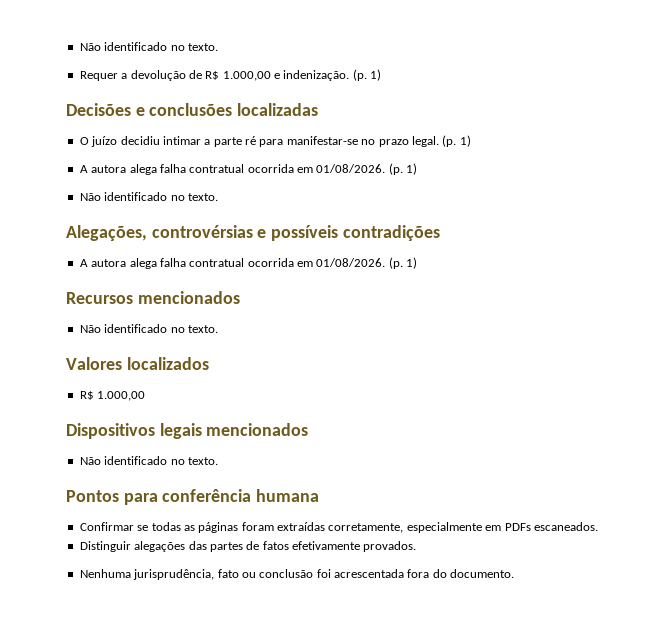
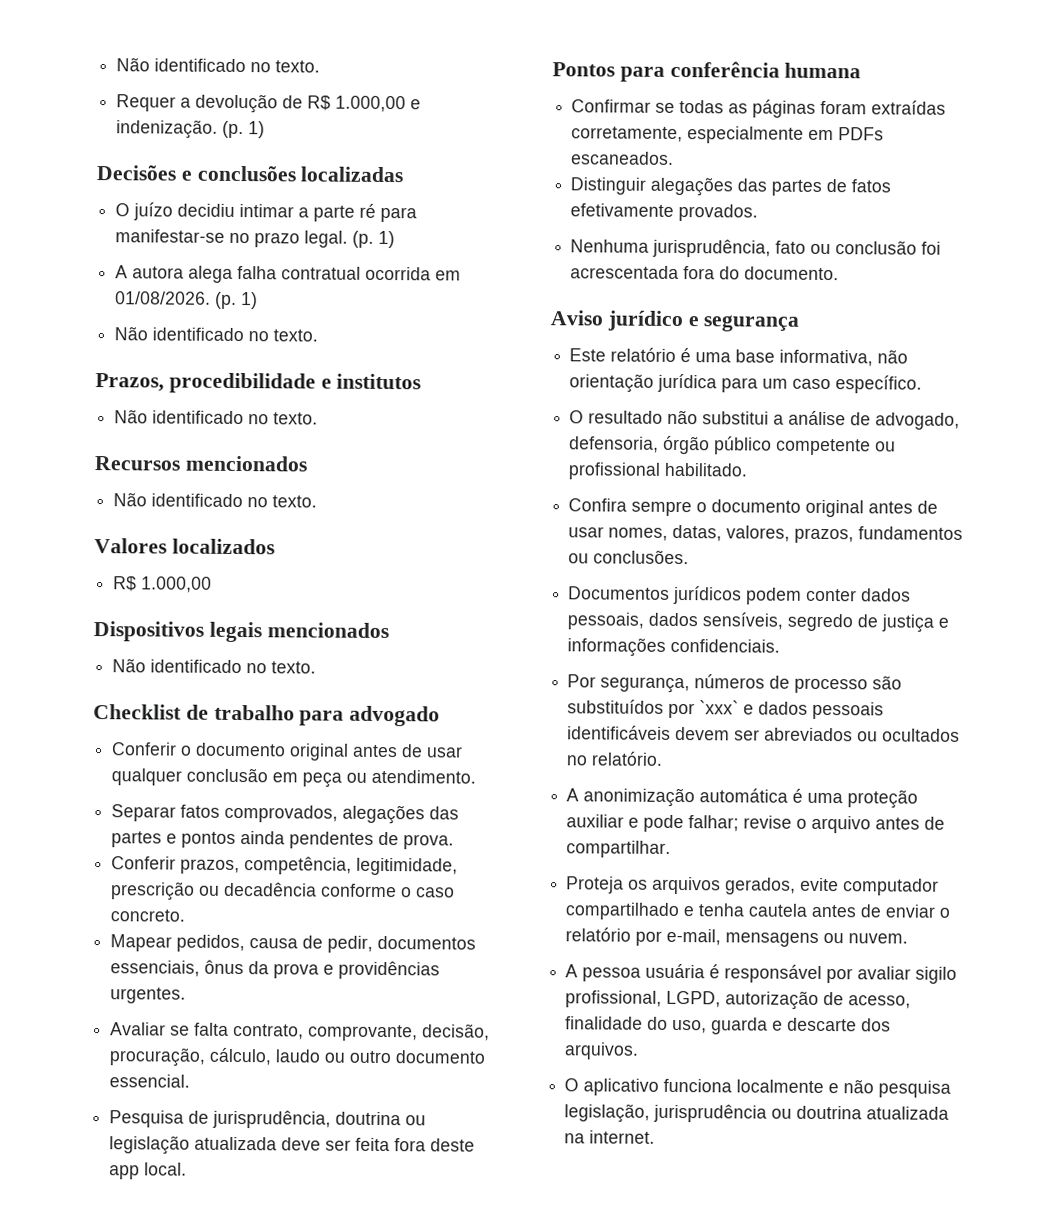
- Alegações, controvérsias e possíveis contradições
- A autora alega falha contratual ocorrida em 01/08/2026. (p. 1)
+ Prazos, procedibilidade e institutos
+ Não identificado no texto.
+ Checklist de trabalho para advogado
+ Conferir o documento original antes de usar qualquer conclusão em peça ou atendimento.
+ Separar fatos comprovados, alegações das partes e pontos ainda pendentes de prova.
+ Conferir prazos, competência, legitimidade, prescrição ou decadência conforme o caso concreto.
+ Mapear pedidos, causa de pedir, documentos essenciais, ônus da prova e providências urgentes.
+ Avaliar se falta contrato, comprovante, decisão, procuração, cálculo, laudo ou outro documento essencial.
+ Pesquisa de jurisprudência, doutrina ou legislação atualizada deve ser feita fora deste app local.
+ Aviso jurídico e segurança
+ Este relatório é uma base informativa, não orientação jurídica para um caso específico.
+ O resultado não substitui a análise de advogado, defensoria, órgão público competente ou profissional habilitado.
+ Confira sempre o documento original antes de usar nomes, datas, valores, prazos, fundamentos ou conclusões.
+ Documentos jurídicos podem conter dados pessoais, dados sensíveis, segredo de justiça e informações confidenciais.
+ Por segurança, números de processo são substituídos por `xxx` e dados pessoais identificáveis devem ser abreviados ou ocultados no relatório.
+ A anonimização automática é uma proteção auxiliar e pode falhar; revise o arquivo antes de compartilhar.
+ Proteja os arquivos gerados, evite computador compartilhado e tenha cautela antes de enviar o relatório por e-mail, mensagens ou nuvem.
+ A pessoa usuária é responsável por avaliar sigilo profissional, LGPD, autorização de acesso, finalidade do uso, guarda e descarte dos arquivos.
+ O aplicativo funciona localmente e não pesquisa legislação, jurisprudência ou doutrina atualizada na internet.

